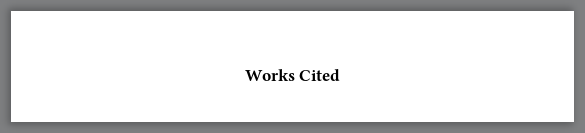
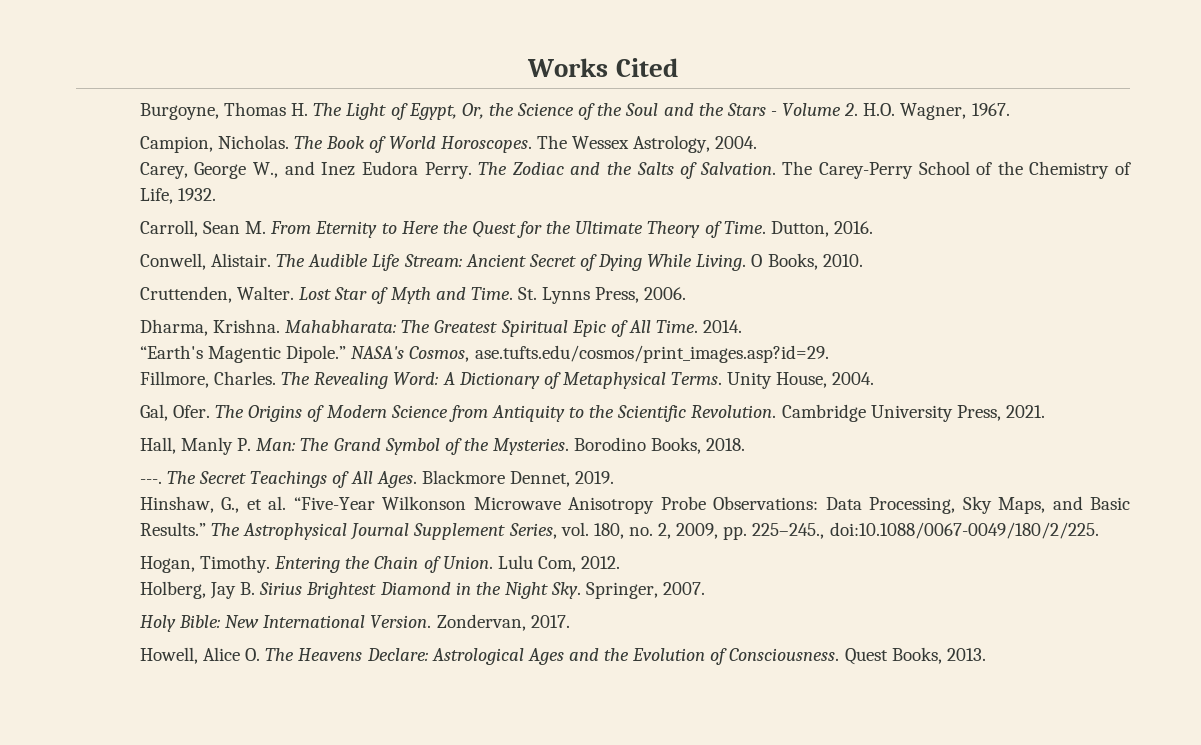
+ Burgoyne, Thomas H. The Light of Egypt, Or, the Science of the Soul and the Stars - Volume 2. H.O. Wagner, 1967.
+ Campion, Nicholas. The Book of World Horoscopes. The Wessex Astrology, 2004.
+ Carey, George W., and Inez Eudora Perry. The Zodiac and the Salts of Salvation. The Carey-Perry School of the Chemistry of Life, 1932.
+ Carroll, Sean M. From Eternity to Here the Quest for the Ultimate Theory of Time. Dutton, 2016.
+ Conwell, Alistair. The Audible Life Stream: Ancient Secret of Dying While Living. O Books, 2010.
+ Cruttenden, Walter. Lost Star of Myth and Time. St. Lynns Press, 2006.
+ Dharma, Krishna. Mahabharata: The Greatest Spiritual Epic of All Time. 2014.
+ “Earth's Magentic Dipole.” NASA's Cosmos, ase.tufts.edu/cosmos/print_images.asp?id=29.
+ Fillmore, Charles. The Revealing Word: A Dictionary of Metaphysical Terms. Unity House, 2004.
+ Gal, Ofer. The Origins of Modern Science from Antiquity to the Scientific Revolution. Cambridge University Press, 2021.
+ Hall, Manly P. Man: The Grand Symbol of the Mysteries. Borodino Books, 2018.
+ ---. The Secret Teachings of All Ages. Blackmore Dennet, 2019.
+ Hinshaw, G., et al. “Five-Year Wilkonson Microwave Anisotropy Probe Observations: Data Processing, Sky Maps, and Basic Results.” The Astrophysical Journal Supplement Series, vol. 180, no. 2, 2009, pp. 225–245., doi:10.1088/0067-0049/180/2/225.
+ Hogan, Timothy. Entering the Chain of Union. Lulu Com, 2012.
+ Holberg, Jay B. Sirius Brightest Diamond in the Night Sky. Springer, 2007.
+ Holy Bible: New International Version. Zondervan, 2017.
+ Howell, Alice O. The Heavens Declare: Astrological Ages and the Evolution of Consciousness. Quest Books, 2013.

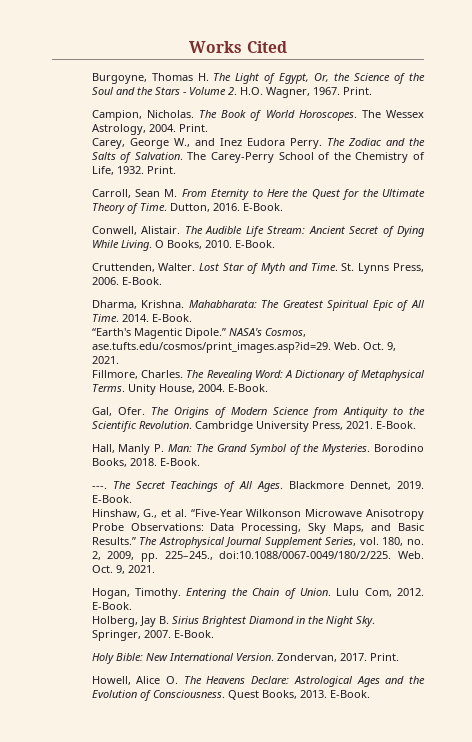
- Burgoyne, Thomas H. The Light of Egypt, Or, the Science of the Soul and the Stars - Volume 2. H.O. Wagner, 1967.
+ Burgoyne, Thomas H. The Light of Egypt, Or, the Science of the Soul and the Stars - Volume 2. H.O. Wagner, 1967. Print.
- The Wessex Astrology, 2004.
+ The Wessex Astrology, 2004. Print.
- The Carey-Perry School of the Chemistry of Life, 1932.
+ The Carey-Perry School of the Chemistry of Life, 1932. Print.
- Dutton, 2016.
+ Dutton, 2016. E-Book.
- O Books, 2010.
+ O Books, 2010. E-Book.
- St. Lynns Press, 2006.
+ St. Lynns Press, 2006. E-Book.
- 2014.
+ 2014. E-Book.
- NASA's Cosmos, ase.tufts.edu/cosmos/print_images.asp?id=29.
+ NASA's Cosmos, ase.tufts.edu/cosmos/print_images.asp?id=29. Web. Oct. 9, 2021.
- Unity House, 2004.
+ Unity House, 2004. E-Book.
- Cambridge University Press, 2021.
+ Cambridge University Press, 2021. E-Book.
- Borodino Books, 2018.
+ Borodino Books, 2018. E-Book.
- Blackmore Dennet, 2019.
+ Blackmore Dennet, 2019. E-Book.
- The Astrophysical Journal Supplement Series, vol. 180, no. 2, 2009, pp. 225–245., doi:10.1088/0067-0049/180/2/225.
+ The Astrophysical Journal Supplement Series, vol. 180, no. 2, 2009, pp. 225–245., doi:10.1088/0067-0049/180/2/225. Web. Oct. 9, 2021.
- Lulu Com, 2012.
+ Lulu Com, 2012. E-Book.
- Holberg, Jay B. Sirius Brightest Diamond in the Night Sky. Springer, 2007.
+ Holberg, Jay B. Sirius Brightest Diamond in the Night Sky. Springer, 2007. E-Book.
- Zondervan, 2017.
+ Zondervan, 2017. Print.
- Quest Books, 2013.
+ Quest Books, 2013. E-Book.

